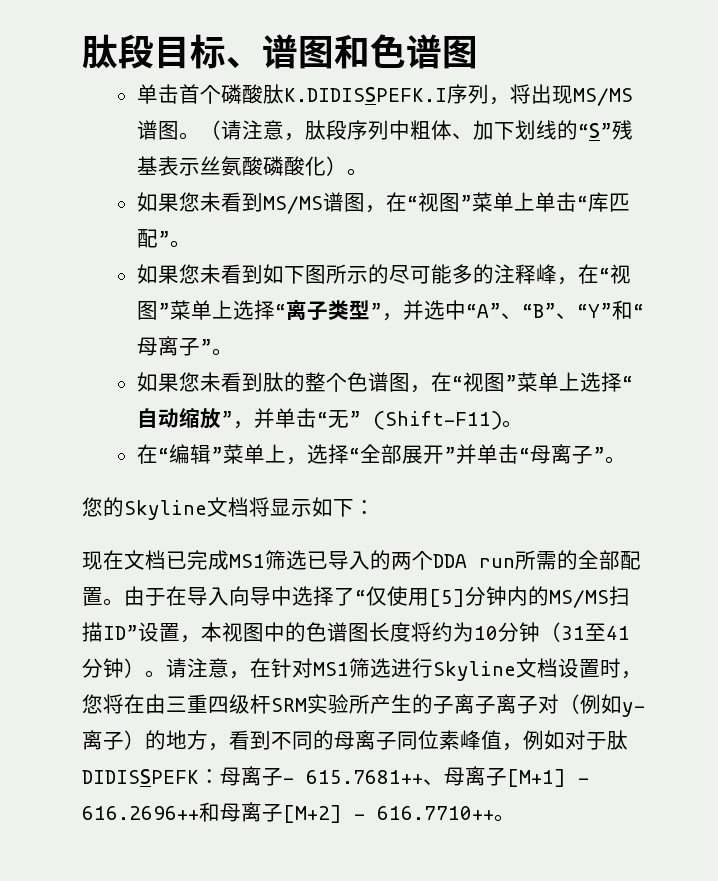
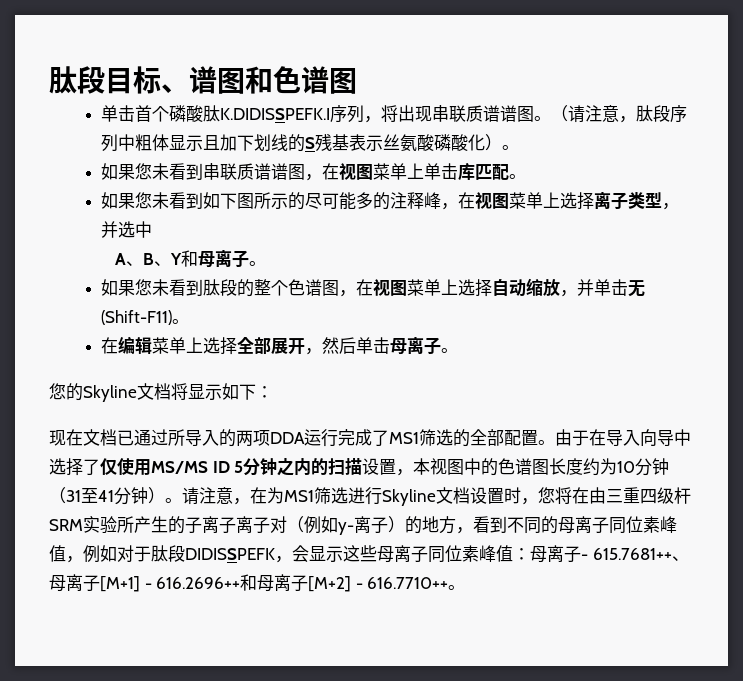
- 单击首个磷酸肽K.DIDISSPEFK.I序列，将出现MS/MS谱图。
+ 单击首个磷酸肽K.DIDISSPEFK.I序列，将出现串联质谱谱图。
- （请注意，肽段序列中粗体、加下划线的“S”残基表示丝氨酸磷酸化）。
+ （请注意，肽段序列中粗体显示且加下划线的S残基表示丝氨酸磷酸化）。
- 如果您未看到MS/MS谱图，在“视图”菜单上单击“库匹配”。
+ 如果您未看到串联质谱谱图，在视图菜单上单击库匹配。
- 如果您未看到如下图所示的尽可能多的注释峰，在“视图”菜单上选择“离子类型”，并选中“A”、“B”、“Y”和“母离子”。
+ 如果您未看到如下图所示的尽可能多的注释峰，在视图菜单上选择离子类型，并选中
+ A、B、Y和母离子。
- 如果您未看到肽的整个色谱图，在“视图”菜单上选择“自动缩放”，并单击“无” (Shift-F11)。
+ 如果您未看到肽段的整个色谱图，在视图菜单上选择自动缩放，并单击无(Shift-F11)。
- 在“编辑”菜单上，选择“全部展开”并单击“母离子”。
+ 在编辑菜单上选择全部展开，然后单击母离子。
- 现在文档已完成MS1筛选已导入的两个DDA run所需的全部配置。
+ 现在文档已通过所导入的两项DDA运行完成了MS1筛选的全部配置。
- 由于在导入向导中选择了“仅使用[5]分钟内的MS/MS扫描ID”设置，本视图中的色谱图长度将约为10分钟（31至41分钟）。
+ 由于在导入向导中选择了仅使用MS/MS ID 5分钟之内的扫描设置，本视图中的色谱图长度约为10分钟（31至41分钟）。
- 请注意，在针对MS1筛选进行Skyline文档设置时，您将在由三重四级杆SRM实验所产生的子离子离子对（例如y-离子）的地方，看到不同的母离子同位素峰值，例如对于肽DIDISSPEFK：母离子- 615.7681++、母离子[M+1] - 616.2696++和母离子[M+2] - 616.7710++。
+ 请注意，在为MS1筛选进行Skyline文档设置时，您将在由三重四级杆SRM实验所产生的子离子离子对（例如y-离子）的地方，看到不同的母离子同位素峰值，例如对于肽段DIDISSPEFK，会显示这些母离子同位素峰值：母离子- 615.7681++、母离子[M+1] - 616.2696++和母离子[M+2] - 616.7710++。

